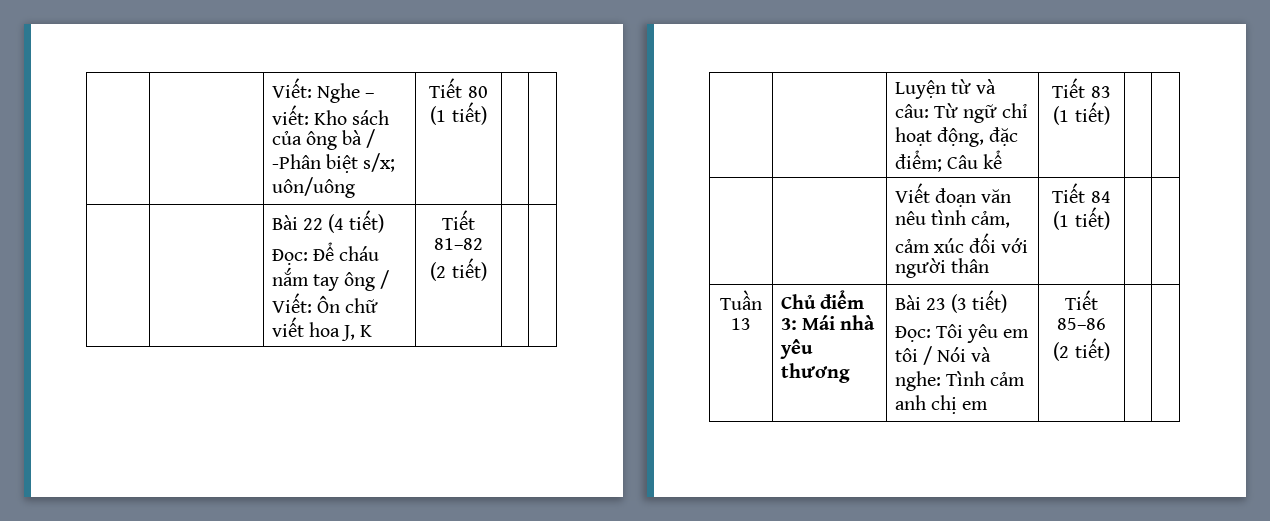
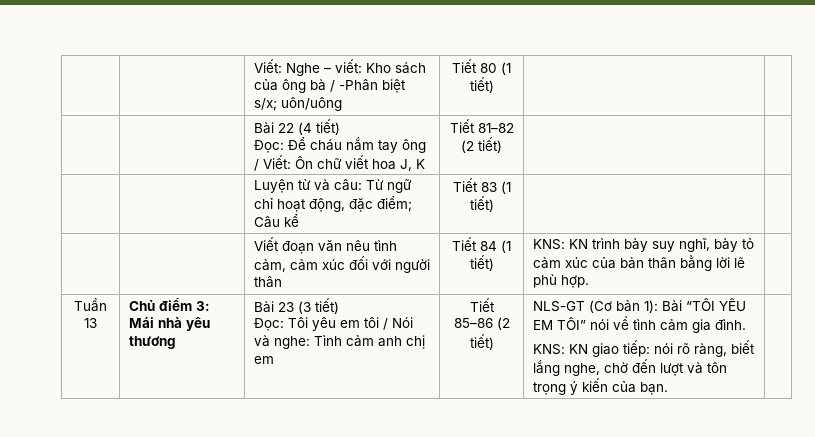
- | | Viết đoạn văn nêu tình cảm, cảm xúc đối với người thân | Tiết 84 (1 tiết) | |
+ | | Viết đoạn văn nêu tình cảm, cảm xúc đối với người thân | Tiết 84 (1 tiết) | KNS: KN trình bày suy nghĩ, bày tỏ cảm xúc của bản thân bằng lời lẽ phù hợp. |
+ NLS-GT (Cơ bản 1): Bài “TÔI YÊU EM TÔI” nói về tình cảm gia đình.
+ KNS: KN giao tiếp: nói rõ ràng, biết lắng nghe, chờ đến lượt và tôn trọng ý kiến của bạn.

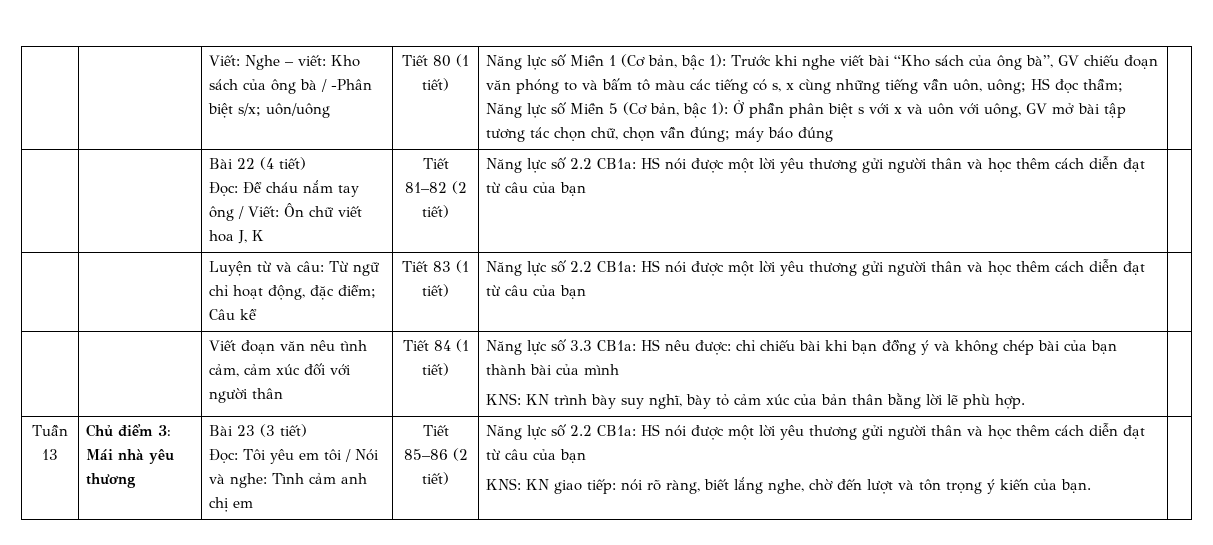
+ Năng lực số Miền 1 (Cơ bản, bậc 1): Trước khi nghe viết bài “Kho sách của ông bà”, GV chiếu đoạn văn phóng to và bấm tô màu các tiếng có s, x cùng những tiếng vần uôn, uông; HS đọc thầm; Năng lực số Miền 5 (Cơ bản, bậc 1): Ở phần phân biệt s với x và uôn với uông, GV mở bài tập tương tác chọn chữ, chọn vần đúng; máy báo đúng
- Tiết 81–82 (2 tiết)
+ Tiết 81–82 (2 tiết) | Năng lực số 2.2 CB1a: HS nói được một lời yêu thương gửi người thân và học thêm cách diễn đạt từ câu của bạn
- Tiết 83 (1 tiết)
+ Tiết 83 (1 tiết) | Năng lực số 2.2 CB1a: HS nói được một lời yêu thương gửi người thân và học thêm cách diễn đạt từ câu của bạn
+ Năng lực số 3.3 CB1a: HS nêu được: chỉ chiếu bài khi bạn đồng ý và không chép bài của bạn thành bài của mình
- Tiết 85–86 (2 tiết) | NLS-GT (Cơ bản 1): Bài “TÔI YÊU EM TÔI” nói về tình cảm gia đình.
+ Tiết 85–86 (2 tiết) | Năng lực số 2.2 CB1a: HS nói được một lời yêu thương gửi người thân và học thêm cách diễn đạt từ câu của bạn

